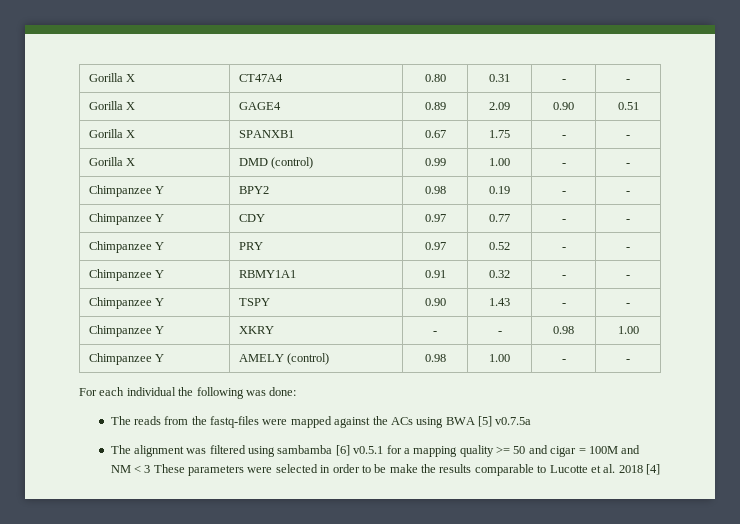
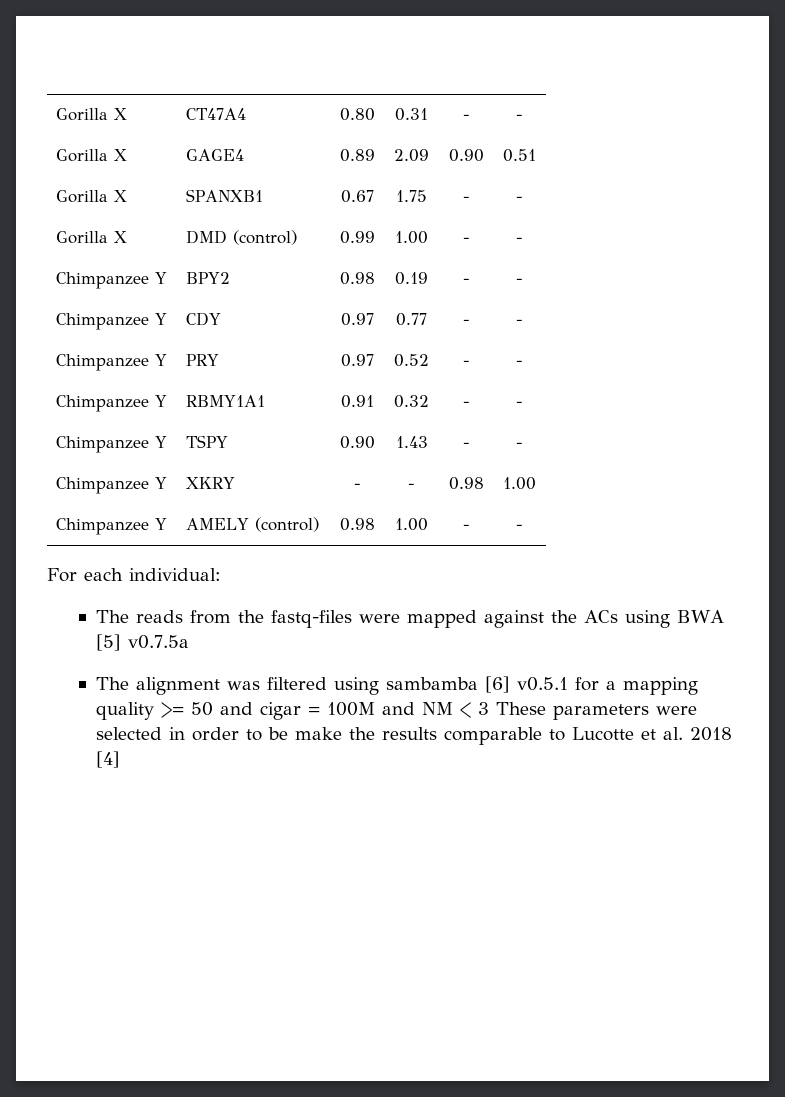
- For each individual the following was done:
+ For each individual:

